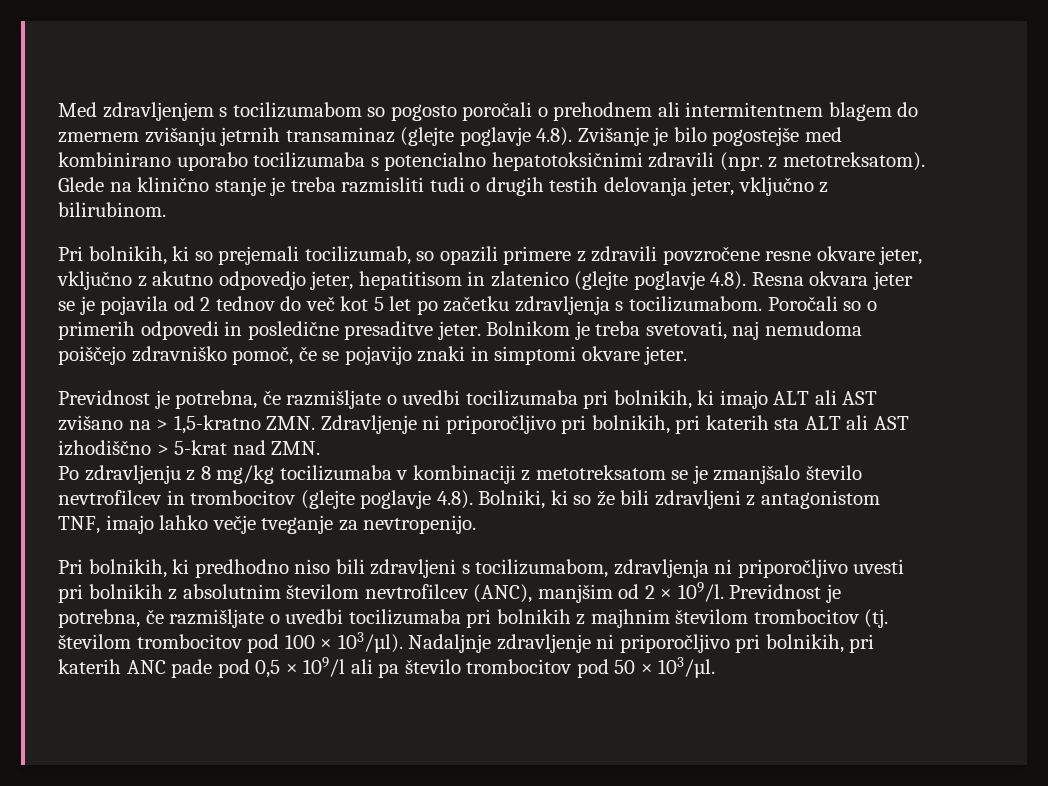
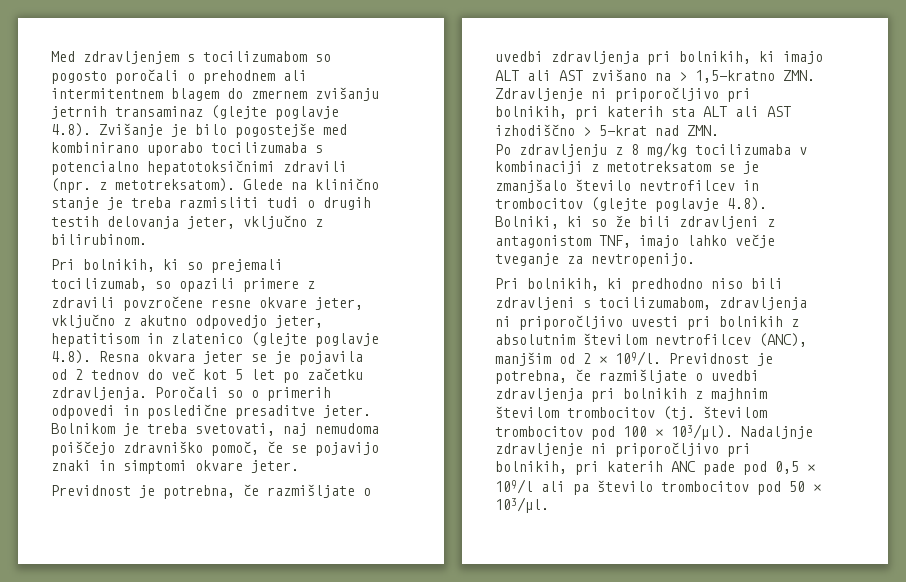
- Pri bolnikih, ki so prejemali tocilizumab, so opazili primere z zdravili povzročene resne okvare jeter, vključno z akutno odpovedjo jeter, hepatitisom in zlatenico (glejte poglavje 4.8). Resna okvara jeter se je pojavila od 2 tednov do več kot 5 let po začetku zdravljenja s tocilizumabom.
+ Pri bolnikih, ki so prejemali tocilizumab, so opazili primere z zdravili povzročene resne okvare jeter, vključno z akutno odpovedjo jeter, hepatitisom in zlatenico (glejte poglavje 4.8). Resna okvara jeter se je pojavila od 2 tednov do več kot 5 let po začetku zdravljenja.
- Previdnost je potrebna, če razmišljate o uvedbi tocilizumaba pri bolnikih, ki imajo ALT ali AST zvišano na > 1,5-kratno ZMN. Zdravljenje ni priporočljivo pri bolnikih, pri katerih sta ALT ali AST izhodiščno > 5-krat nad ZMN.
+ Previdnost je potrebna, če razmišljate o uvedbi zdravljenja pri bolnikih, ki imajo ALT ali AST zvišano na > 1,5-kratno ZMN. Zdravljenje ni priporočljivo pri bolnikih, pri katerih sta ALT ali AST izhodiščno > 5-krat nad ZMN.
- Previdnost je potrebna, če razmišljate o uvedbi tocilizumaba pri bolnikih z majhnim številom trombocitov (tj. številom trombocitov pod 100 × 103/µl).
+ Previdnost je potrebna, če razmišljate o uvedbi zdravljenja pri bolnikih z majhnim številom trombocitov (tj. številom trombocitov pod 100 × 103/µl).

